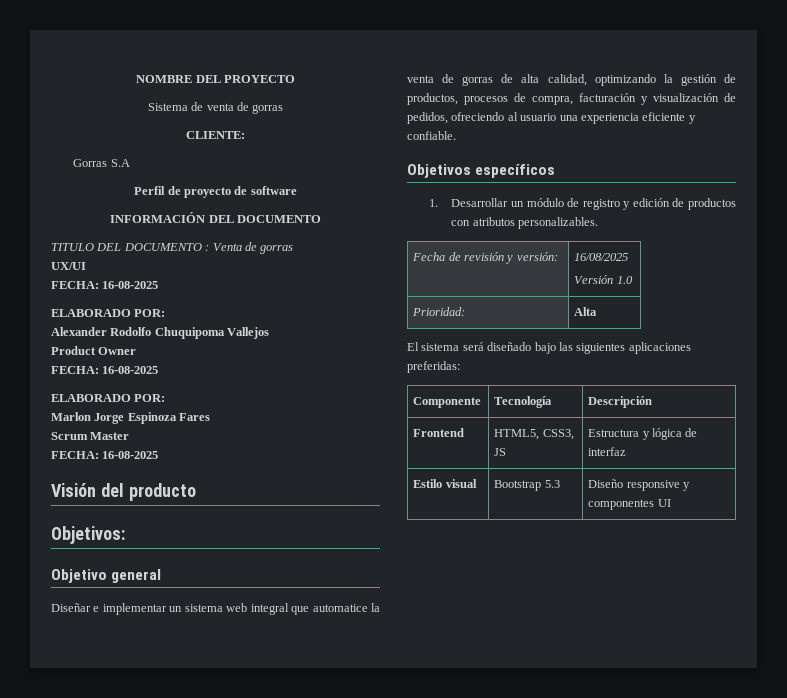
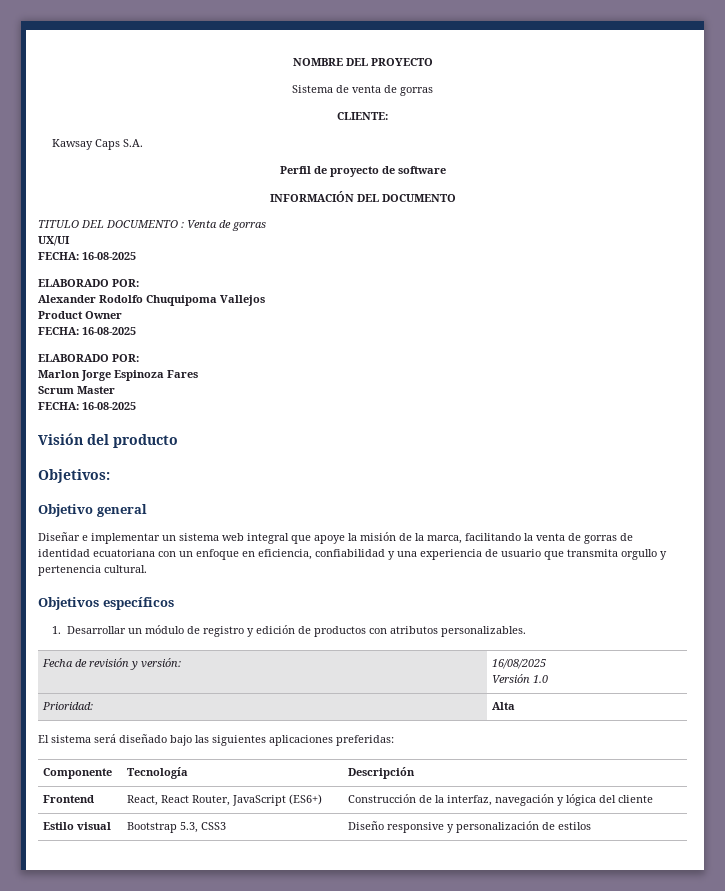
- Gorras S.A
+ Kawsay Caps S.A.
- Diseñar e implementar un sistema web integral que automatice la venta de gorras de alta calidad, optimizando la gestión de productos, procesos de compra, facturación y visualización de pedidos, ofreciendo al usuario una experiencia eficiente y confiable.
+ Diseñar e implementar un sistema web integral que apoye la misión de la marca, facilitando la venta de gorras de identidad ecuatoriana con un enfoque en eficiencia, confiabilidad y una experiencia de usuario que transmita orgullo y pertenencia cultural.
- Frontend | HTML5, CSS3, JS | Estructura y lógica de interfaz
+ Frontend | React, React Router, JavaScript (ES6+) | Construcción de la interfaz, navegación y lógica del cliente
- Estilo visual | Bootstrap 5.3 | Diseño responsive y componentes UI
+ Estilo visual | Bootstrap 5.3, CSS3 | Diseño responsive y personalización de estilos

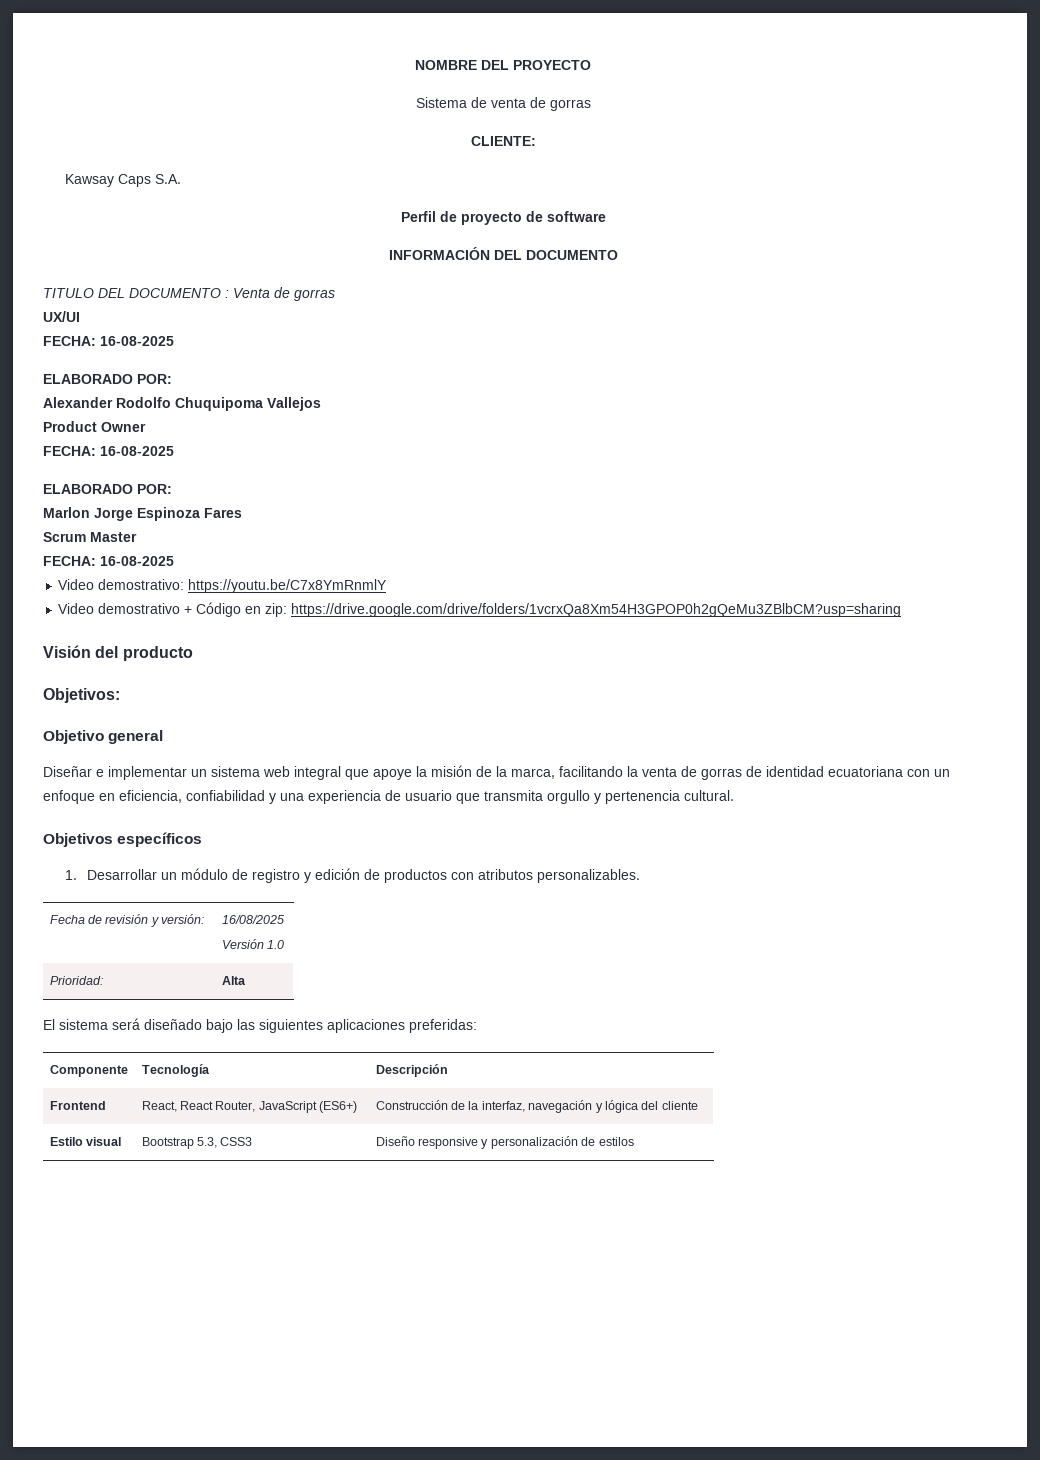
+ Video demostrativo: https://youtu.be/C7x8YmRnmlY
+ Video demostrativo + Código en zip: https://drive.google.com/drive/folders/1vcrxQa8Xm54H3GPOP0h2gQeMu3ZBlbCM?usp=sharing

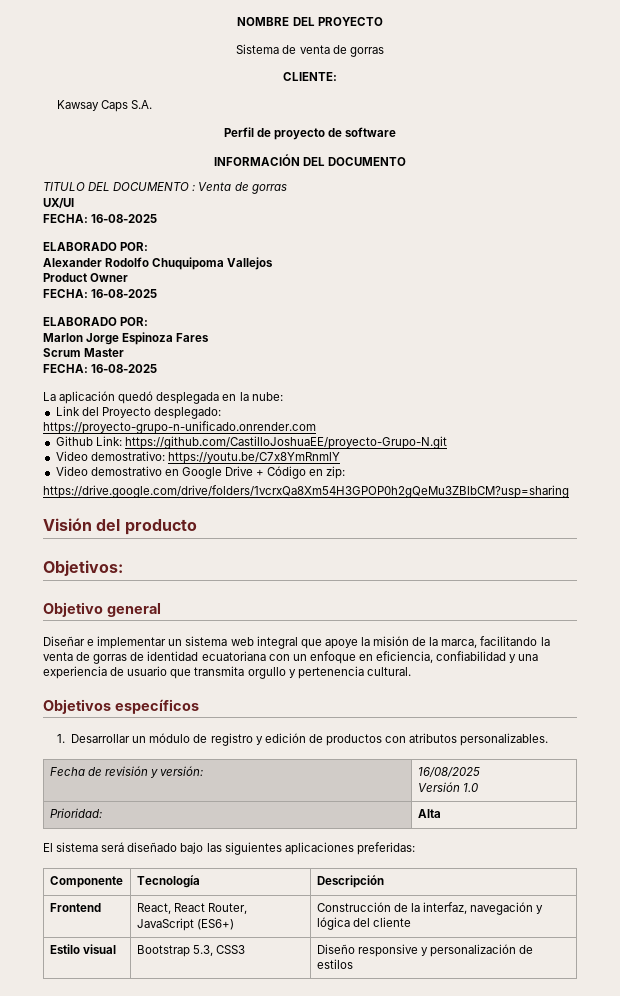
+ La aplicación quedó desplegada en la nube:
+ Link del Proyecto desplegado:
+ https://proyecto-grupo-n-unificado.onrender.com
+ Github Link: https://github.com/CastilloJoshuaEE/proyecto-Grupo-N.git
- Video demostrativo + Código en zip: https://drive.google.com/drive/folders/1vcrxQa8Xm54H3GPOP0h2gQeMu3ZBlbCM?usp=sharing
+ Video demostrativo en Google Drive + Código en zip:
+ https://drive.google.com/drive/folders/1vcrxQa8Xm54H3GPOP0h2gQeMu3ZBlbCM?usp=sharing

